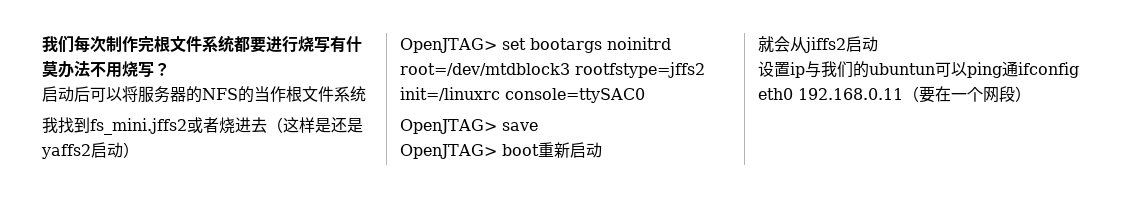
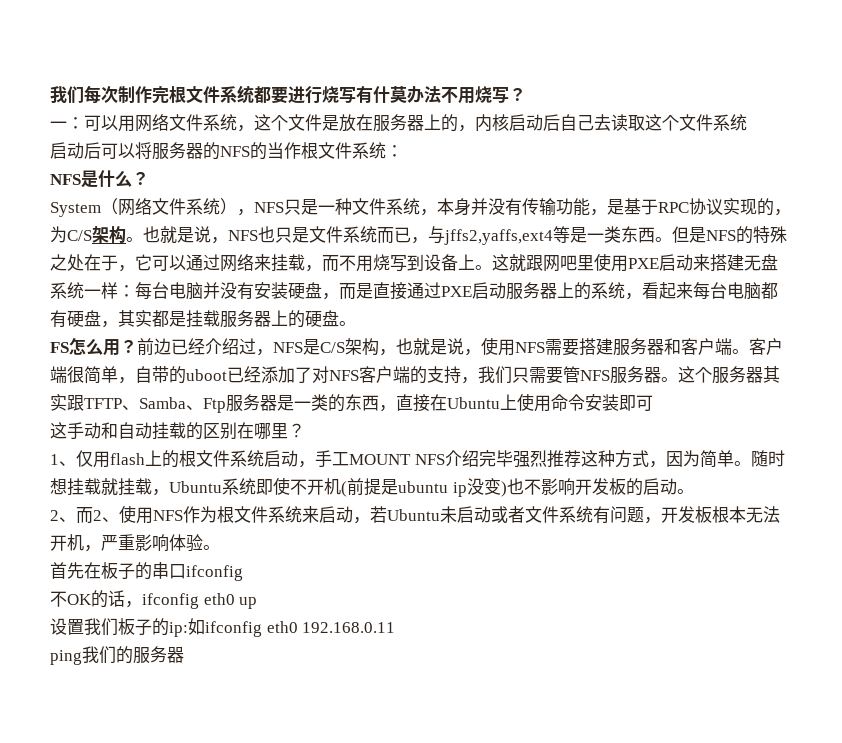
+ 一：可以用网络文件系统，这个文件是放在服务器上的，内核启动后自己去读取这个文件系统
- 启动后可以将服务器的NFS的当作根文件系统
- 我找到fs_mini.jffs2或者烧进去（这样是还是yaffs2启动）
- OpenJTAG> set bootargs noinitrd root=/dev/mtdblock3 rootfstype=jffs2 init=/linuxrc console=ttySAC0
- OpenJTAG> save
- OpenJTAG> boot重新启动
- 就会从jiffs2启动
- 设置ip与我们的ubuntun可以ping通ifconfig eth0 192.168.0.11（要在一个网段）
+ 启动后可以将服务器的NFS的当作根文件系统：
+ NFS是什么？
+ System（网络文件系统），NFS只是一种文件系统，本身并没有传输功能，是基于RPC协议实现的，为C/S架构。也就是说，NFS也只是文件系统而已，与jffs2,yaffs,ext4等是一类东西。但是NFS的特殊之处在于，它可以通过网络来挂载，而不用烧写到设备上。这就跟网吧里使用PXE启动来搭建无盘系统一样：每台电脑并没有安装硬盘，而是直接通过PXE启动服务器上的系统，看起来每台电脑都有硬盘，其实都是挂载服务器上的硬盘。
+ FS怎么用？前边已经介绍过，NFS是C/S架构，也就是说，使用NFS需要搭建服务器和客户端。客户端很简单，自带的uboot已经添加了对NFS客户端的支持，我们只需要管NFS服务器。这个服务器其实跟TFTP、Samba、Ftp服务器是一类的东西，直接在Ubuntu上使用命令安装即可
+ 这手动和自动挂载的区别在哪里？
+ 1、仅用flash上的根文件系统启动，手工MOUNT NFS介绍完毕强烈推荐这种方式，因为简单。随时想挂载就挂载，Ubuntu系统即使不开机(前提是ubuntu ip没变)也不影响开发板的启动。
+ 2、而2、使用NFS作为根文件系统来启动，若Ubuntu未启动或者文件系统有问题，开发板根本无法开机，严重影响体验。
+ 首先在板子的串口ifconfig
+ 不OK的话，ifconfig eth0 up
+ 设置我们板子的ip:如ifconfig eth0 192.168.0.11
+ ping我们的服务器

